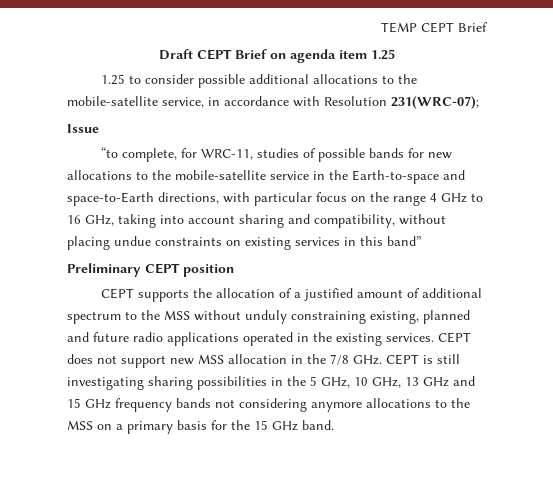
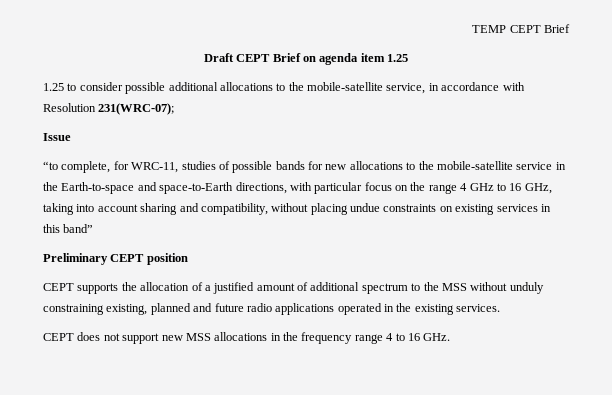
- CEPT supports the allocation of a justified amount of additional spectrum to the MSS without unduly constraining existing, planned and future radio applications operated in the existing services. CEPT does not support new MSS allocation in the 7/8 GHz. CEPT is still investigating sharing possibilities in the 5 GHz, 10 GHz, 13 GHz and 15 GHz frequency bands not considering anymore allocations to the MSS on a primary basis for the 15 GHz band.
+ CEPT supports the allocation of a justified amount of additional spectrum to the MSS without unduly constraining existing, planned and future radio applications operated in the existing services.
+ CEPT does not support new MSS allocations in the frequency range 4 to 16 GHz.

